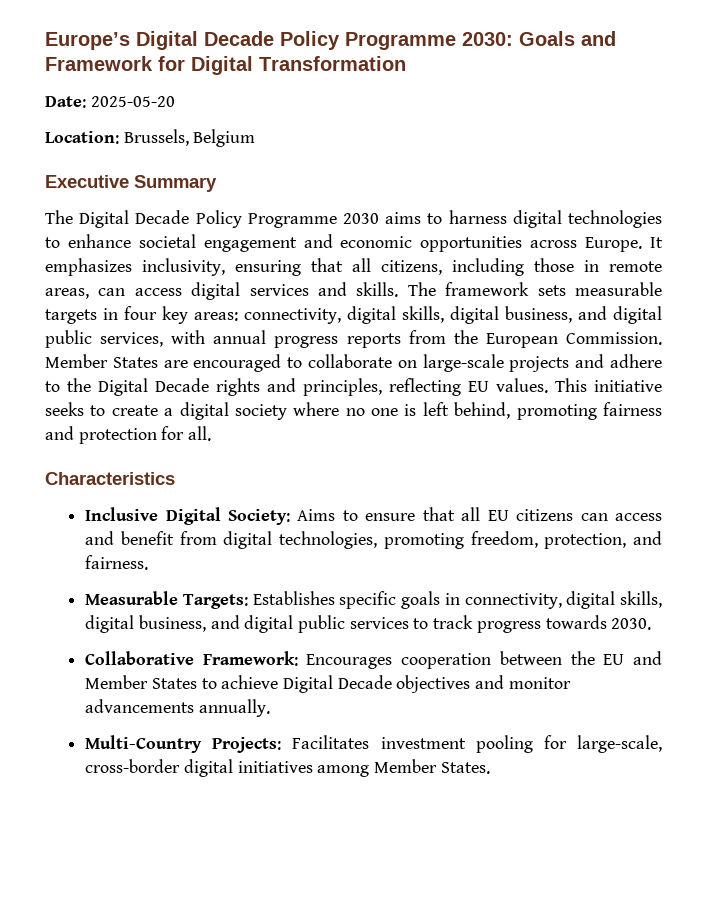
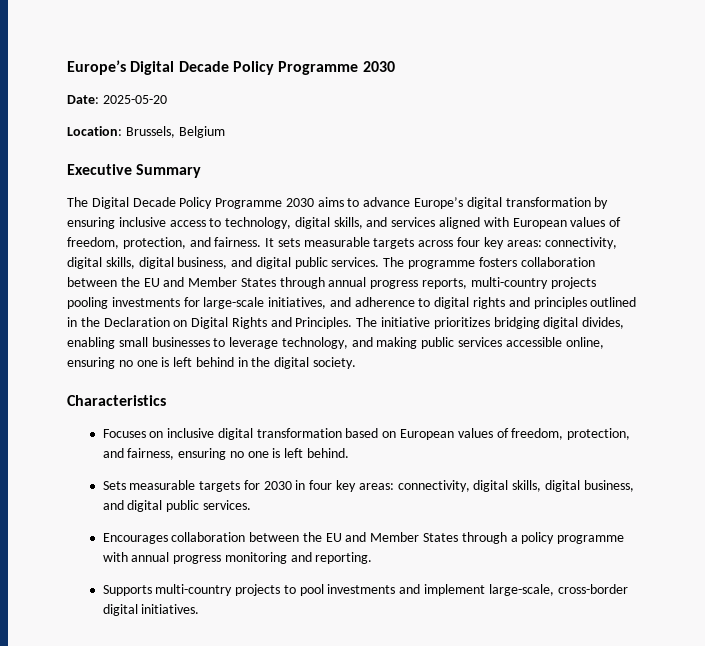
- Europe’s Digital Decade Policy Programme 2030: Goals and Framework for Digital Transformation
+ Europe’s Digital Decade Policy Programme 2030
- The Digital Decade Policy Programme 2030 aims to harness digital technologies to enhance societal engagement and economic opportunities across Europe. It emphasizes inclusivity, ensuring that all citizens, including those in remote areas, can access digital services and skills. The framework sets measurable targets in four key areas: connectivity, digital skills, digital business, and digital public services, with annual progress reports from the European Commission. Member States are encouraged to collaborate on large-scale projects and adhere to the Digital Decade rights and principles, reflecting EU values. This initiative seeks to create a digital society where no one is left behind, promoting fairness and protection for all.
+ The Digital Decade Policy Programme 2030 aims to advance Europe’s digital transformation by ensuring inclusive access to technology, digital skills, and services aligned with European values of freedom, protection, and fairness. It sets measurable targets across four key areas: connectivity, digital skills, digital business, and digital public services. The programme fosters collaboration between the EU and Member States through annual progress reports, multi-country projects pooling investments for large-scale initiatives, and adherence to digital rights and principles outlined in the Declaration on Digital Rights and Principles. The initiative prioritizes bridging digital divides, enabling small businesses to leverage technology, and making public services accessible online, ensuring no one is left behind in the digital society.
  Characteristics
- Inclusive Digital Society: Aims to ensure that all EU citizens can access and benefit from digital technologies, promoting freedom, protection, and fairness.
- Measurable Targets: Establishes specific goals in connectivity, digital skills, digital business, and digital public services to track progress towards 2030.
- Collaborative Framework: Encourages cooperation between the EU and Member States to achieve Digital Decade objectives and monitor advancements annually.
- Multi-Country Projects: Facilitates investment pooling for large-scale, cross-border digital initiatives among Member States.
+ Focuses on inclusive digital transformation based on European values of freedom, protection, and fairness, ensuring no one is left behind.
+ Sets measurable targets for 2030 in four key areas: connectivity, digital skills, digital business, and digital public services.
+ Encourages collaboration between the EU and Member States through a policy programme with annual progress monitoring and reporting.
+ Supports multi-country projects to pool investments and implement large-scale, cross-border digital initiatives.

